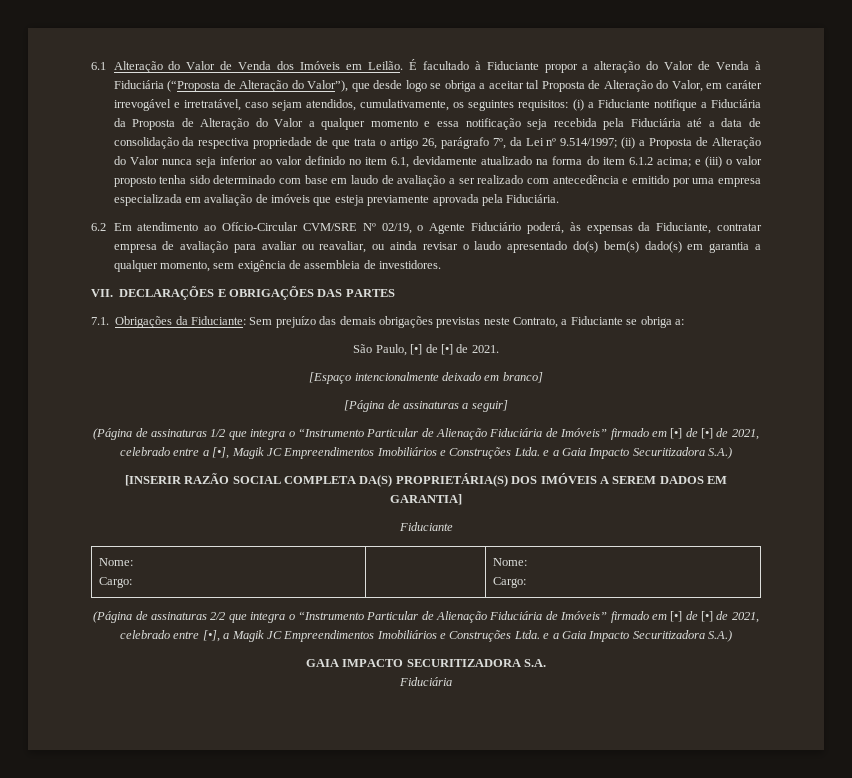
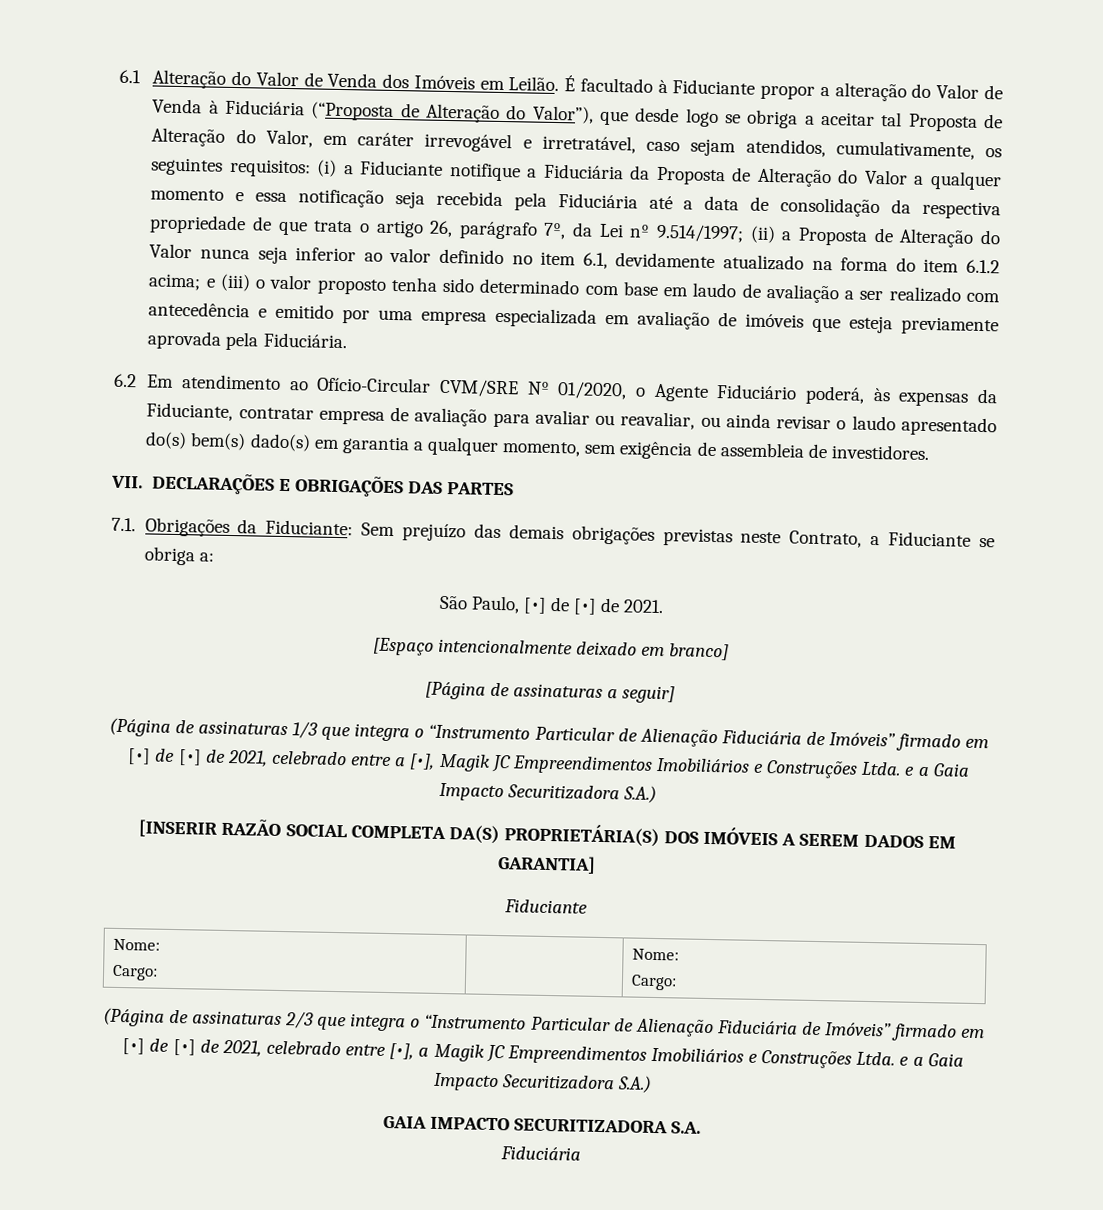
- 6.2 Em atendimento ao Ofício-Circular CVM/SRE Nº 02/19, o Agente Fiduciário poderá, às expensas da Fiduciante, contratar empresa de avaliação para avaliar ou reavaliar, ou ainda revisar o laudo apresentado do(s) bem(s) dado(s) em garantia a qualquer momento, sem exigência de assembleia de investidores.
+ 6.2 Em atendimento ao Ofício-Circular CVM/SRE Nº 01/2020, o Agente Fiduciário poderá, às expensas da Fiduciante, contratar empresa de avaliação para avaliar ou reavaliar, ou ainda revisar o laudo apresentado do(s) bem(s) dado(s) em garantia a qualquer momento, sem exigência de assembleia de investidores.
- (Página de assinaturas 1/2 que integra o “Instrumento Particular de Alienação Fiduciária de Imóveis” firmado em [•] de [•] de 2021, celebrado entre a [•], Magik JC Empreendimentos Imobiliários e Construções Ltda. e a Gaia Impacto Securitizadora S.A.)
+ (Página de assinaturas 1/3 que integra o “Instrumento Particular de Alienação Fiduciária de Imóveis” firmado em [•] de [•] de 2021, celebrado entre a [•], Magik JC Empreendimentos Imobiliários e Construções Ltda. e a Gaia Impacto Securitizadora S.A.)
- (Página de assinaturas 2/2 que integra o “Instrumento Particular de Alienação Fiduciária de Imóveis” firmado em [•] de [•] de 2021, celebrado entre [•], a Magik JC Empreendimentos Imobiliários e Construções Ltda. e a Gaia Impacto Securitizadora S.A.)
+ (Página de assinaturas 2/3 que integra o “Instrumento Particular de Alienação Fiduciária de Imóveis” firmado em [•] de [•] de 2021, celebrado entre [•], a Magik JC Empreendimentos Imobiliários e Construções Ltda. e a Gaia Impacto Securitizadora S.A.)

